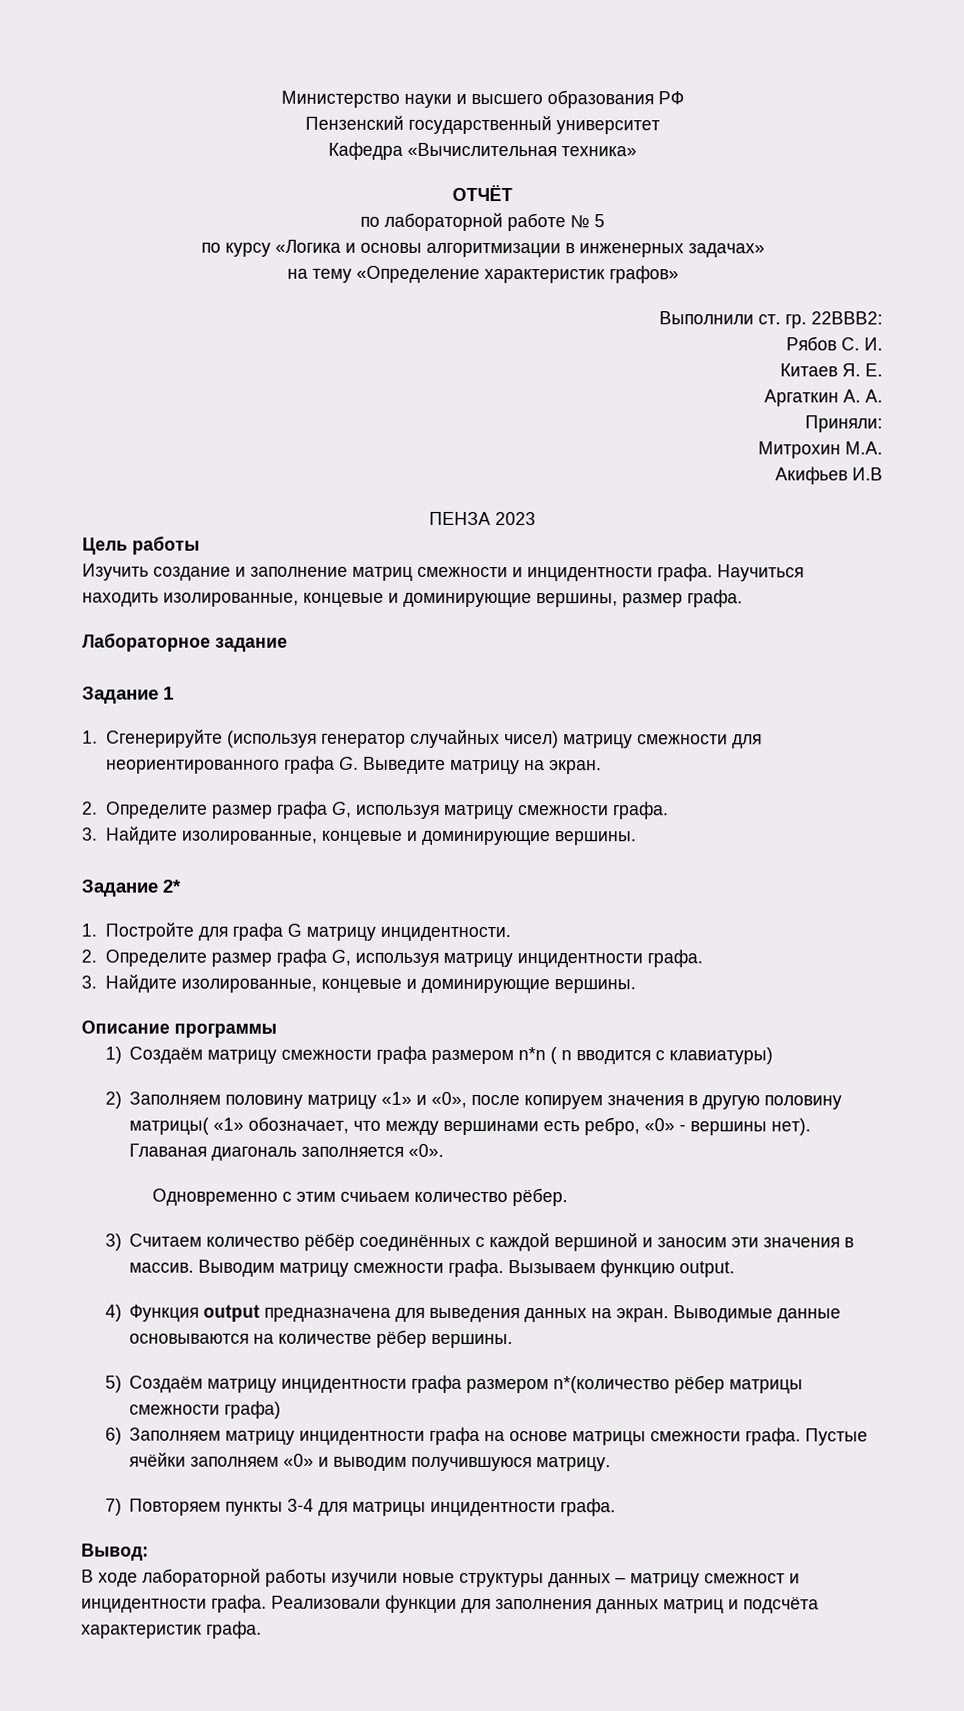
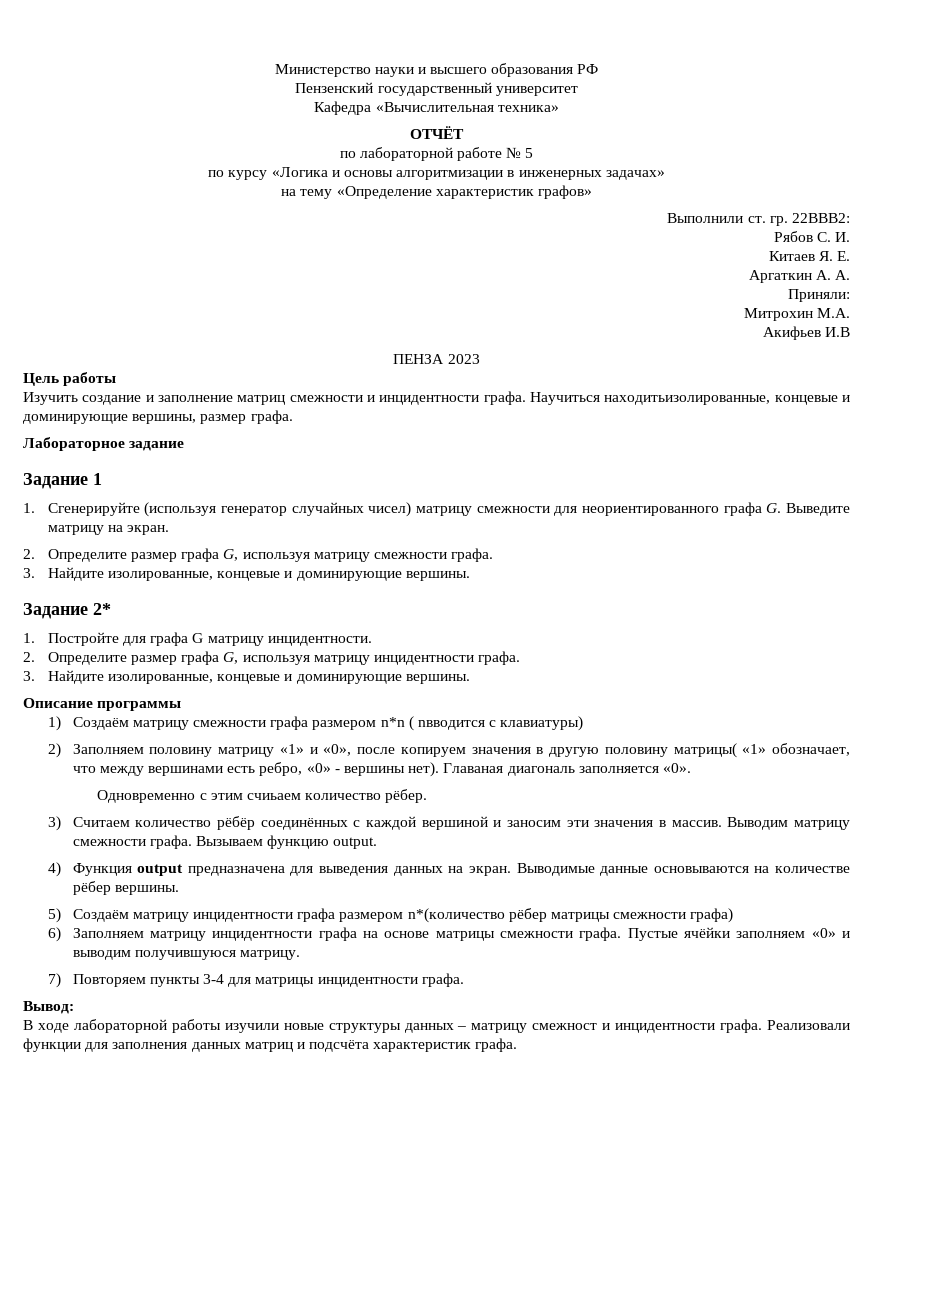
- Научиться находить изолированные, концевые и доминирующие вершины, размер графа.
+ Научиться находитьизолированные, концевые и доминирующие вершины, размер графа.
- 1) Создаём матрицу смежности графа размером n*n ( n вводится с клавиатуры)
+ 1) Создаём матрицу смежности графа размером n*n ( nвводится с клавиатуры)

